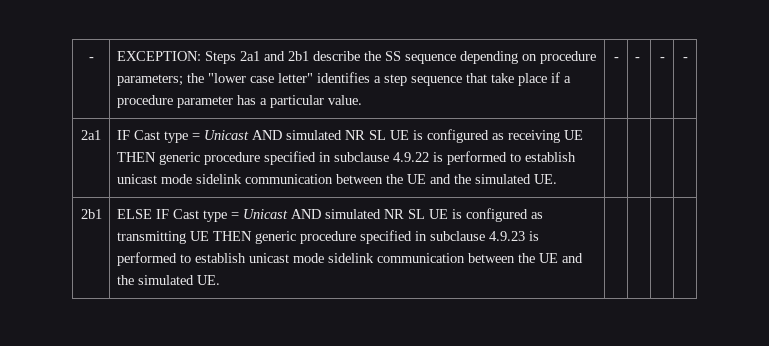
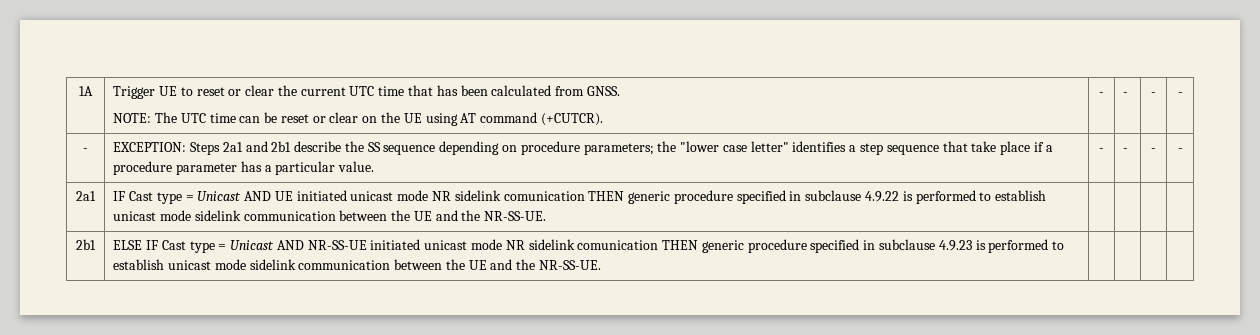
+ 1A | Trigger UE to reset or clear the current UTC time that has been calculated from GNSS.
+ NOTE: The UTC time can be reset or clear on the UE using AT command (+CUTCR). | - | - | - | -
- 2a1 | IF Cast type = Unicast AND simulated NR SL UE is configured as receiving UE THEN generic procedure specified in subclause 4.9.22 is performed to establish unicast mode sidelink communication between the UE and the simulated UE. | | | |
+ 2a1 | IF Cast type = Unicast AND UE initiated unicast mode NR sidelink comunication THEN generic procedure specified in subclause 4.9.22 is performed to establish unicast mode sidelink communication between the UE and the NR-SS-UE. | | | |
- 2b1 | ELSE IF Cast type = Unicast AND simulated NR SL UE is configured as transmitting UE THEN generic procedure specified in subclause 4.9.23 is performed to establish unicast mode sidelink communication between the UE and the simulated UE. | | | |
+ 2b1 | ELSE IF Cast type = Unicast AND NR-SS-UE initiated unicast mode NR sidelink comunication THEN generic procedure specified in subclause 4.9.23 is performed to establish unicast mode sidelink communication between the UE and the NR-SS-UE. | | | |

